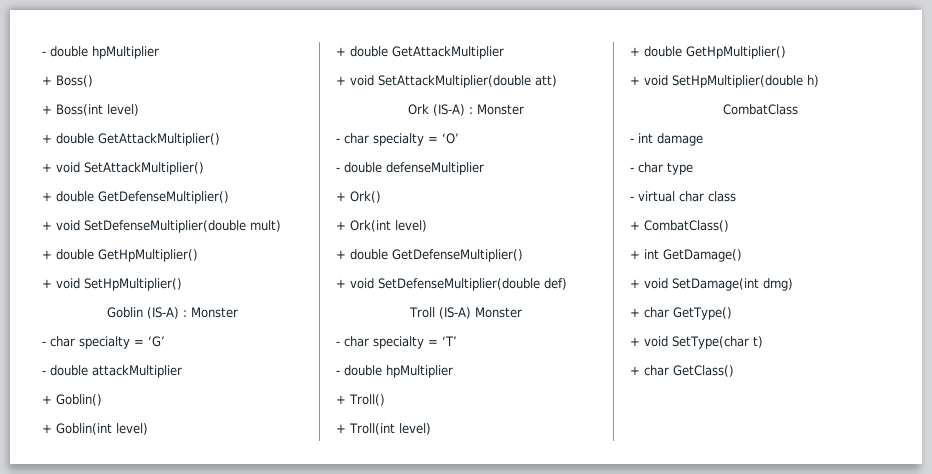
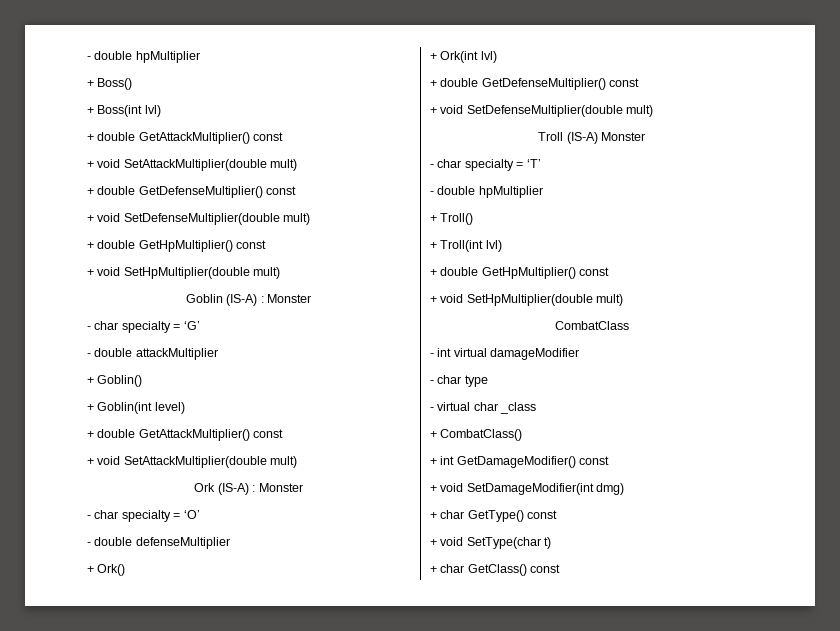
- + Boss(int level)
- + double GetAttackMultiplier()
- + void SetAttackMultiplier()
- + double GetDefenseMultiplier()
+ + Boss(int lvl)
+ + double GetAttackMultiplier() const
+ + void SetAttackMultiplier(double mult)
+ + double GetDefenseMultiplier() const
  + void SetDefenseMultiplier(double mult)
- + double GetHpMultiplier()
- + void SetHpMultiplier()
+ + double GetHpMultiplier() const
+ + void SetHpMultiplier(double mult)
  + Goblin(int level)
- + double GetAttackMultiplier
- + void SetAttackMultiplier(double att)
+ + double GetAttackMultiplier() const
+ + void SetAttackMultiplier(double mult)
- + Ork(int level)
- + double GetDefenseMultiplier()
- + void SetDefenseMultiplier(double def)
+ + Ork(int lvl)
+ + double GetDefenseMultiplier() const
+ + void SetDefenseMultiplier(double mult)
- + Troll(int level)
- + double GetHpMultiplier()
- + void SetHpMultiplier(double h)
+ + Troll(int lvl)
+ + double GetHpMultiplier() const
+ + void SetHpMultiplier(double mult)
- - int damage
+ - int virtual damageModifier
- - virtual char class
+ - virtual char _class
- + int GetDamage()
- + void SetDamage(int dmg)
+ + int GetDamageModifier() const
+ + void SetDamageModifier(int dmg)
- + char GetType()
+ + char GetType() const
- + char GetClass()
+ + char GetClass() const

